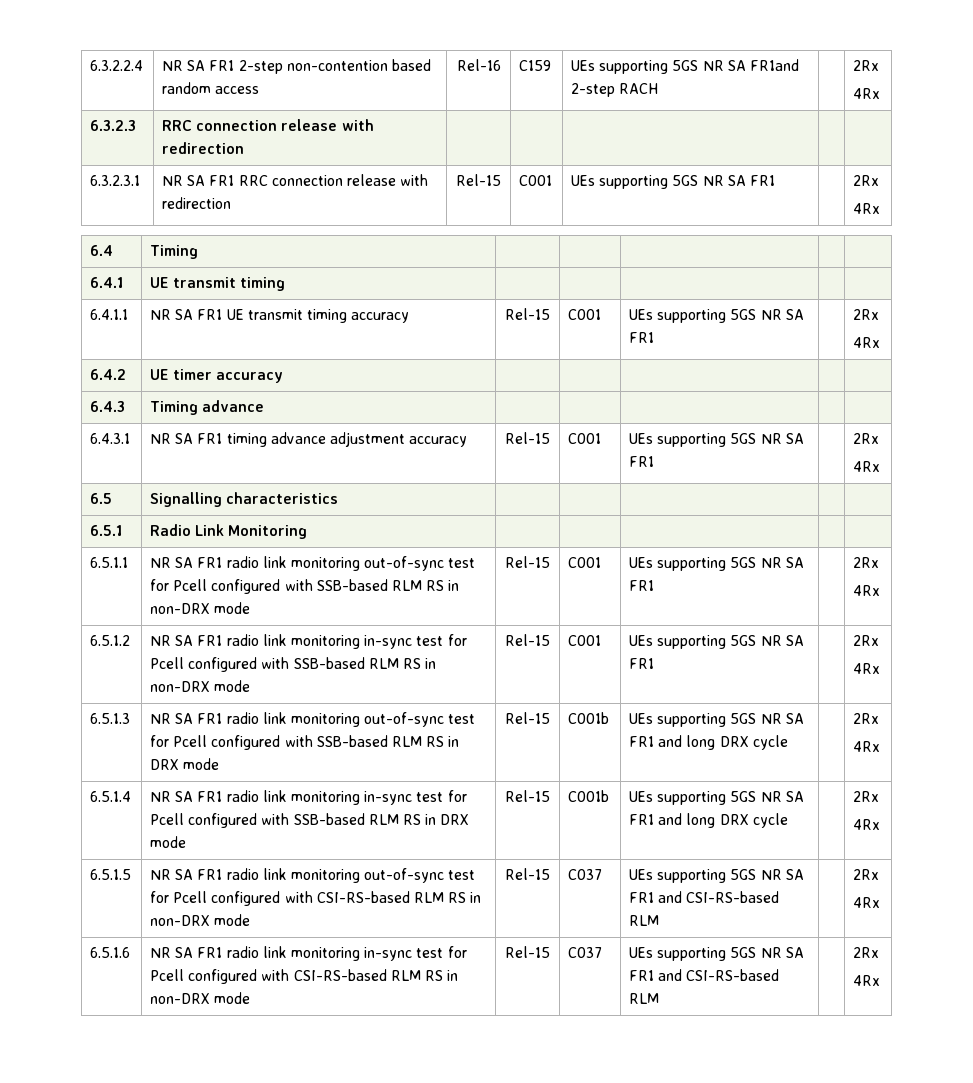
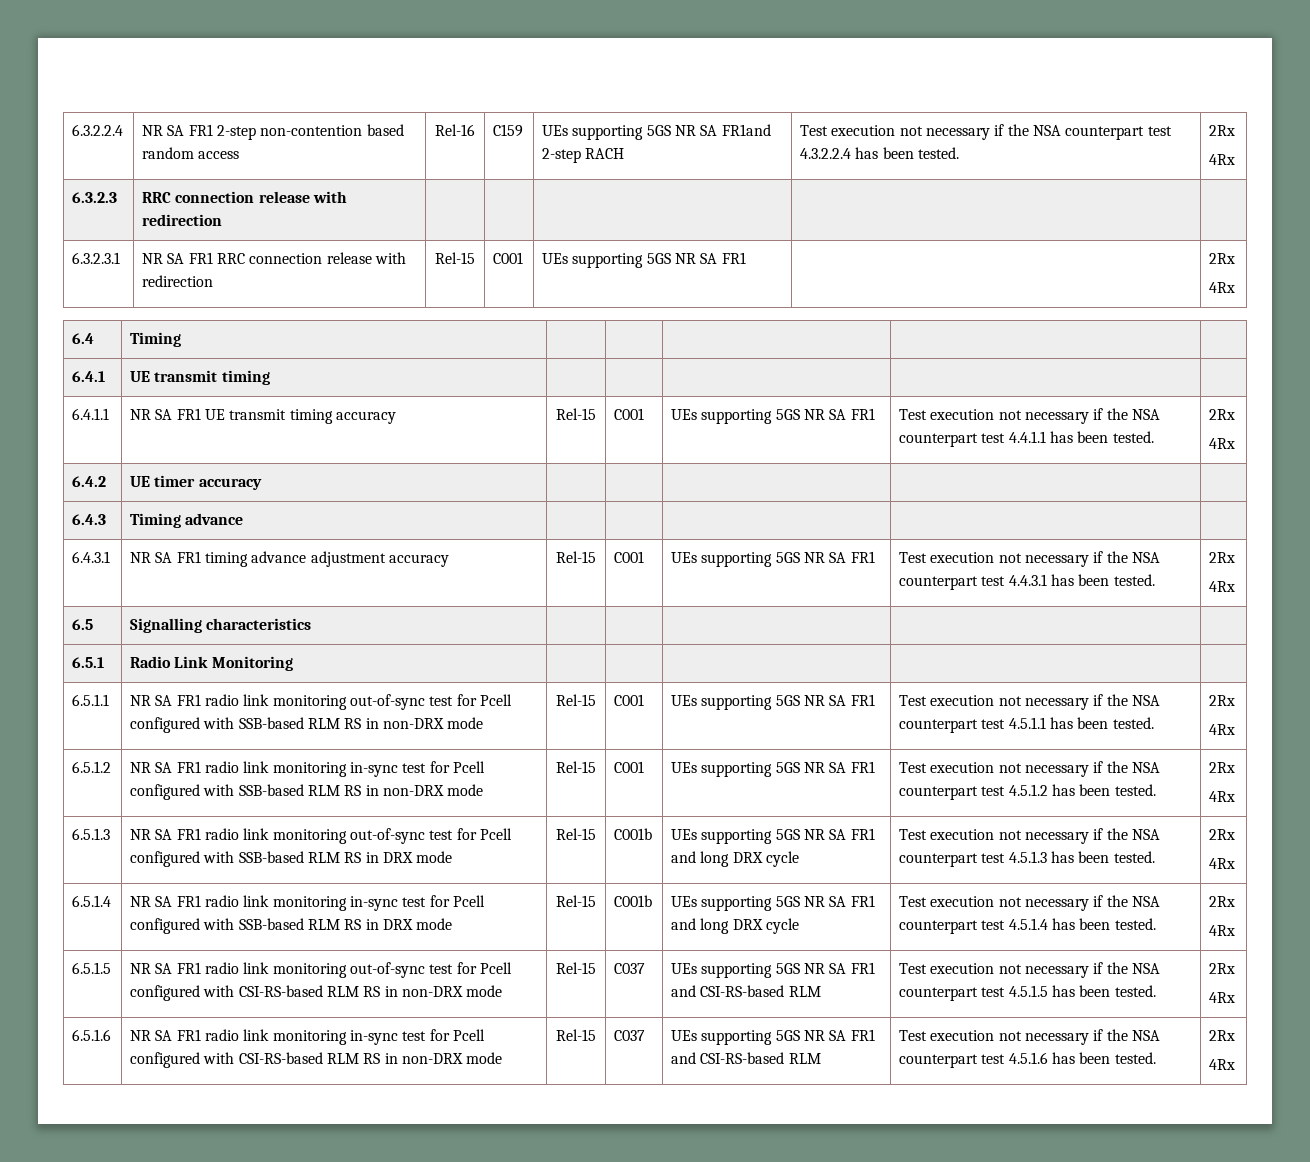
- 6.3.2.2.4 | NR SA FR1 2-step non-contention based random access | Rel-16 | C159 | UEs supporting 5GS NR SA FR1and 2-step RACH | | 2Rx
+ 6.3.2.2.4 | NR SA FR1 2-step non-contention based random access | Rel-16 | C159 | UEs supporting 5GS NR SA FR1and 2-step RACH | Test execution not necessary if the NSA counterpart test 4.3.2.2.4 has been tested. | 2Rx
- 6.4.1.1 | NR SA FR1 UE transmit timing accuracy | Rel-15 | C001 | UEs supporting 5GS NR SA FR1 | | 2Rx
+ 6.4.1.1 | NR SA FR1 UE transmit timing accuracy | Rel-15 | C001 | UEs supporting 5GS NR SA FR1 | Test execution not necessary if the NSA counterpart test 4.4.1.1 has been tested. | 2Rx
- 6.4.3.1 | NR SA FR1 timing advance adjustment accuracy | Rel-15 | C001 | UEs supporting 5GS NR SA FR1 | | 2Rx
+ 6.4.3.1 | NR SA FR1 timing advance adjustment accuracy | Rel-15 | C001 | UEs supporting 5GS NR SA FR1 | Test execution not necessary if the NSA counterpart test 4.4.3.1 has been tested. | 2Rx
+ Test execution not necessary if the NSA counterpart test 4.5.1.1 has been tested.
+ Test execution not necessary if the NSA counterpart test 4.5.1.2 has been tested.
+ Test execution not necessary if the NSA counterpart test 4.5.1.3 has been tested.
+ Test execution not necessary if the NSA counterpart test 4.5.1.4 has been tested.
+ Test execution not necessary if the NSA counterpart test 4.5.1.5 has been tested.
+ Test execution not necessary if the NSA counterpart test 4.5.1.6 has been tested.

